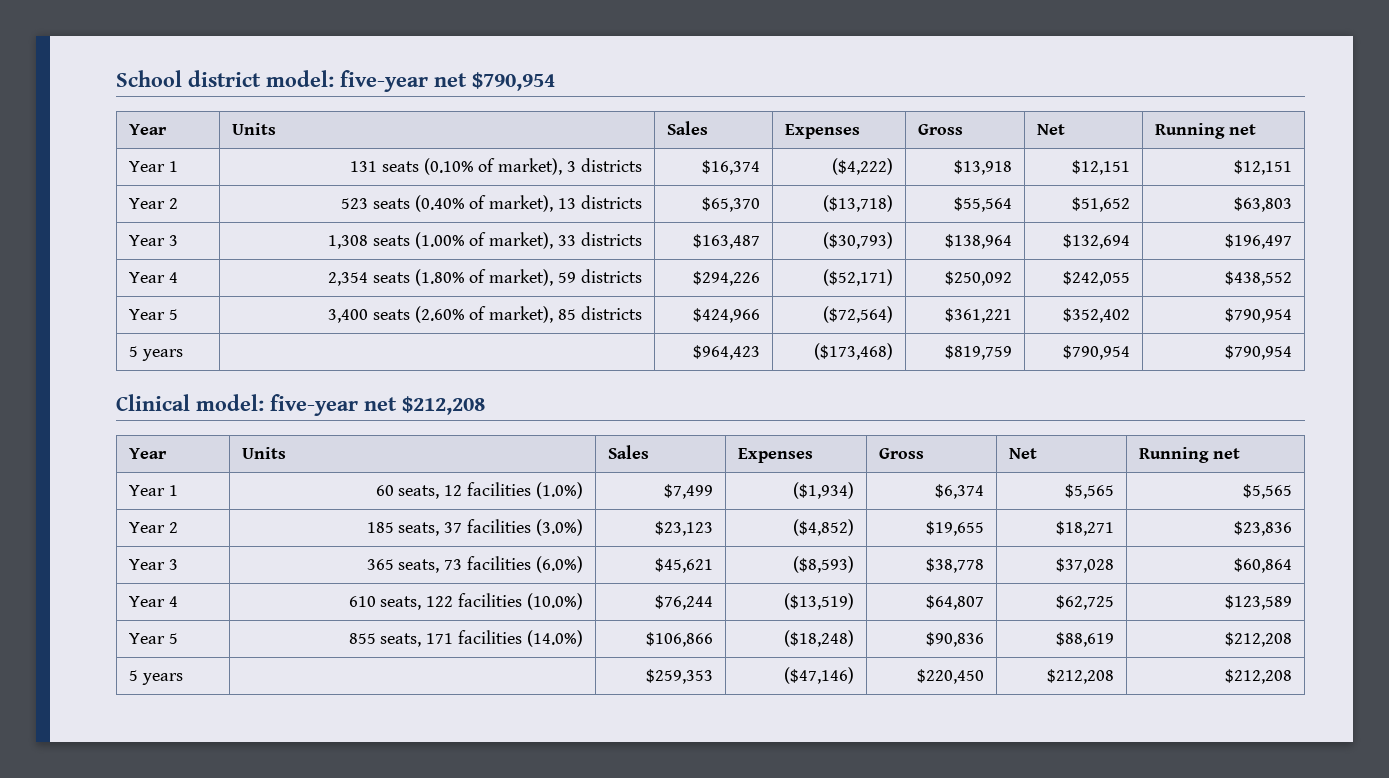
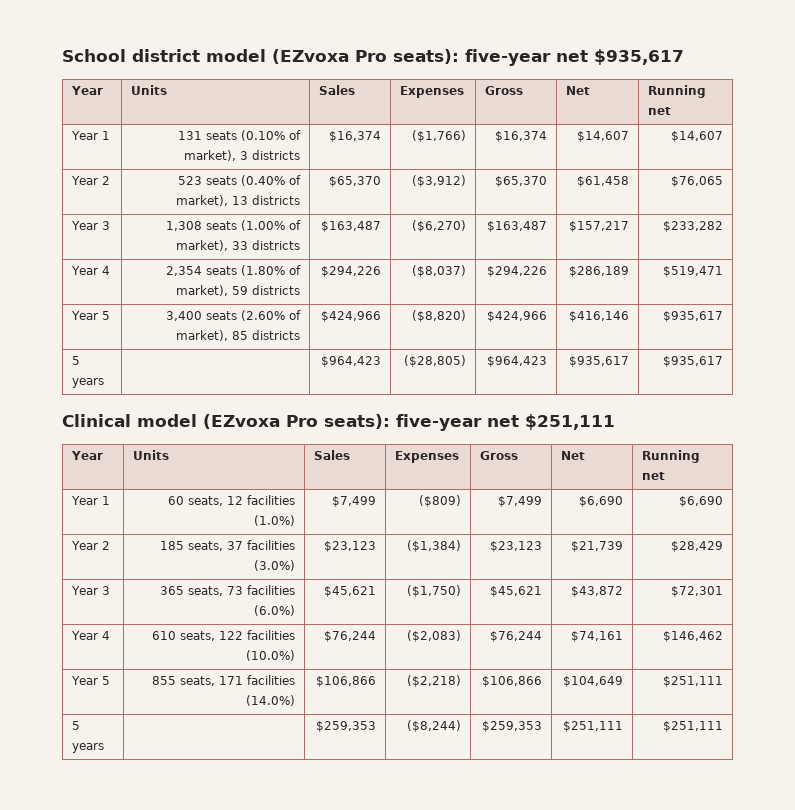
- School district model: five-year net $790,954
+ School district model (EZvoxa Pro seats): five-year net $935,617
- Year 1 | 131 seats (0.10% of market), 3 districts | $16,374 | ($4,222) | $13,918 | $12,151 | $12,151
+ Year 1 | 131 seats (0.10% of market), 3 districts | $16,374 | ($1,766) | $16,374 | $14,607 | $14,607
- Year 2 | 523 seats (0.40% of market), 13 districts | $65,370 | ($13,718) | $55,564 | $51,652 | $63,803
+ Year 2 | 523 seats (0.40% of market), 13 districts | $65,370 | ($3,912) | $65,370 | $61,458 | $76,065
- Year 3 | 1,308 seats (1.00% of market), 33 districts | $163,487 | ($30,793) | $138,964 | $132,694 | $196,497
+ Year 3 | 1,308 seats (1.00% of market), 33 districts | $163,487 | ($6,270) | $163,487 | $157,217 | $233,282
- Year 4 | 2,354 seats (1.80% of market), 59 districts | $294,226 | ($52,171) | $250,092 | $242,055 | $438,552
+ Year 4 | 2,354 seats (1.80% of market), 59 districts | $294,226 | ($8,037) | $294,226 | $286,189 | $519,471
- Year 5 | 3,400 seats (2.60% of market), 85 districts | $424,966 | ($72,564) | $361,221 | $352,402 | $790,954
+ Year 5 | 3,400 seats (2.60% of market), 85 districts | $424,966 | ($8,820) | $424,966 | $416,146 | $935,617
- 5 years | | $964,423 | ($173,468) | $819,759 | $790,954 | $790,954
- Clinical model: five-year net $212,208
+ 5 years | | $964,423 | ($28,805) | $964,423 | $935,617 | $935,617
+ Clinical model (EZvoxa Pro seats): five-year net $251,111
- Year 1 | 60 seats, 12 facilities (1.0%) | $7,499 | ($1,934) | $6,374 | $5,565 | $5,565
+ Year 1 | 60 seats, 12 facilities (1.0%) | $7,499 | ($809) | $7,499 | $6,690 | $6,690
- Year 2 | 185 seats, 37 facilities (3.0%) | $23,123 | ($4,852) | $19,655 | $18,271 | $23,836
+ Year 2 | 185 seats, 37 facilities (3.0%) | $23,123 | ($1,384) | $23,123 | $21,739 | $28,429
- Year 3 | 365 seats, 73 facilities (6.0%) | $45,621 | ($8,593) | $38,778 | $37,028 | $60,864
+ Year 3 | 365 seats, 73 facilities (6.0%) | $45,621 | ($1,750) | $45,621 | $43,872 | $72,301
- Year 4 | 610 seats, 122 facilities (10.0%) | $76,244 | ($13,519) | $64,807 | $62,725 | $123,589
+ Year 4 | 610 seats, 122 facilities (10.0%) | $76,244 | ($2,083) | $76,244 | $74,161 | $146,462
- Year 5 | 855 seats, 171 facilities (14.0%) | $106,866 | ($18,248) | $90,836 | $88,619 | $212,208
+ Year 5 | 855 seats, 171 facilities (14.0%) | $106,866 | ($2,218) | $106,866 | $104,649 | $251,111
- 5 years | | $259,353 | ($47,146) | $220,450 | $212,208 | $212,208
+ 5 years | | $259,353 | ($8,244) | $259,353 | $251,111 | $251,111

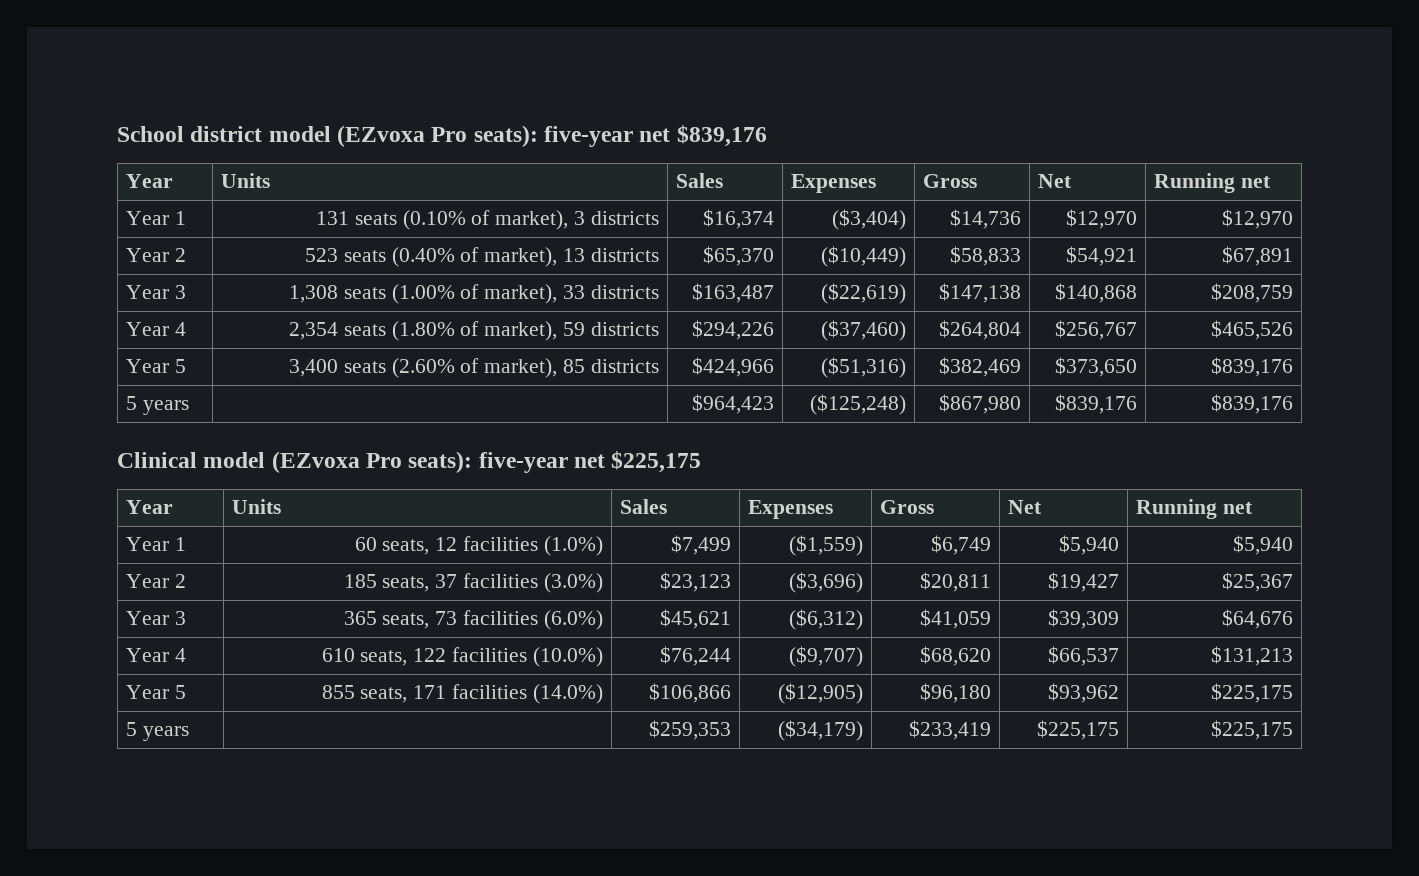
- School district model (EZvoxa Pro seats): five-year net $935,617
+ School district model (EZvoxa Pro seats): five-year net $839,176
- Year 1 | 131 seats (0.10% of market), 3 districts | $16,374 | ($1,766) | $16,374 | $14,607 | $14,607
+ Year 1 | 131 seats (0.10% of market), 3 districts | $16,374 | ($3,404) | $14,736 | $12,970 | $12,970
- Year 2 | 523 seats (0.40% of market), 13 districts | $65,370 | ($3,912) | $65,370 | $61,458 | $76,065
+ Year 2 | 523 seats (0.40% of market), 13 districts | $65,370 | ($10,449) | $58,833 | $54,921 | $67,891
- Year 3 | 1,308 seats (1.00% of market), 33 districts | $163,487 | ($6,270) | $163,487 | $157,217 | $233,282
+ Year 3 | 1,308 seats (1.00% of market), 33 districts | $163,487 | ($22,619) | $147,138 | $140,868 | $208,759
- Year 4 | 2,354 seats (1.80% of market), 59 districts | $294,226 | ($8,037) | $294,226 | $286,189 | $519,471
+ Year 4 | 2,354 seats (1.80% of market), 59 districts | $294,226 | ($37,460) | $264,804 | $256,767 | $465,526
- Year 5 | 3,400 seats (2.60% of market), 85 districts | $424,966 | ($8,820) | $424,966 | $416,146 | $935,617
+ Year 5 | 3,400 seats (2.60% of market), 85 districts | $424,966 | ($51,316) | $382,469 | $373,650 | $839,176
- 5 years | | $964,423 | ($28,805) | $964,423 | $935,617 | $935,617
+ 5 years | | $964,423 | ($125,248) | $867,980 | $839,176 | $839,176
- Clinical model (EZvoxa Pro seats): five-year net $251,111
+ Clinical model (EZvoxa Pro seats): five-year net $225,175
- Year 1 | 60 seats, 12 facilities (1.0%) | $7,499 | ($809) | $7,499 | $6,690 | $6,690
+ Year 1 | 60 seats, 12 facilities (1.0%) | $7,499 | ($1,559) | $6,749 | $5,940 | $5,940
- Year 2 | 185 seats, 37 facilities (3.0%) | $23,123 | ($1,384) | $23,123 | $21,739 | $28,429
+ Year 2 | 185 seats, 37 facilities (3.0%) | $23,123 | ($3,696) | $20,811 | $19,427 | $25,367
- Year 3 | 365 seats, 73 facilities (6.0%) | $45,621 | ($1,750) | $45,621 | $43,872 | $72,301
+ Year 3 | 365 seats, 73 facilities (6.0%) | $45,621 | ($6,312) | $41,059 | $39,309 | $64,676
- Year 4 | 610 seats, 122 facilities (10.0%) | $76,244 | ($2,083) | $76,244 | $74,161 | $146,462
+ Year 4 | 610 seats, 122 facilities (10.0%) | $76,244 | ($9,707) | $68,620 | $66,537 | $131,213
- Year 5 | 855 seats, 171 facilities (14.0%) | $106,866 | ($2,218) | $106,866 | $104,649 | $251,111
+ Year 5 | 855 seats, 171 facilities (14.0%) | $106,866 | ($12,905) | $96,180 | $93,962 | $225,175
- 5 years | | $259,353 | ($8,244) | $259,353 | $251,111 | $251,111
+ 5 years | | $259,353 | ($34,179) | $233,419 | $225,175 | $225,175

